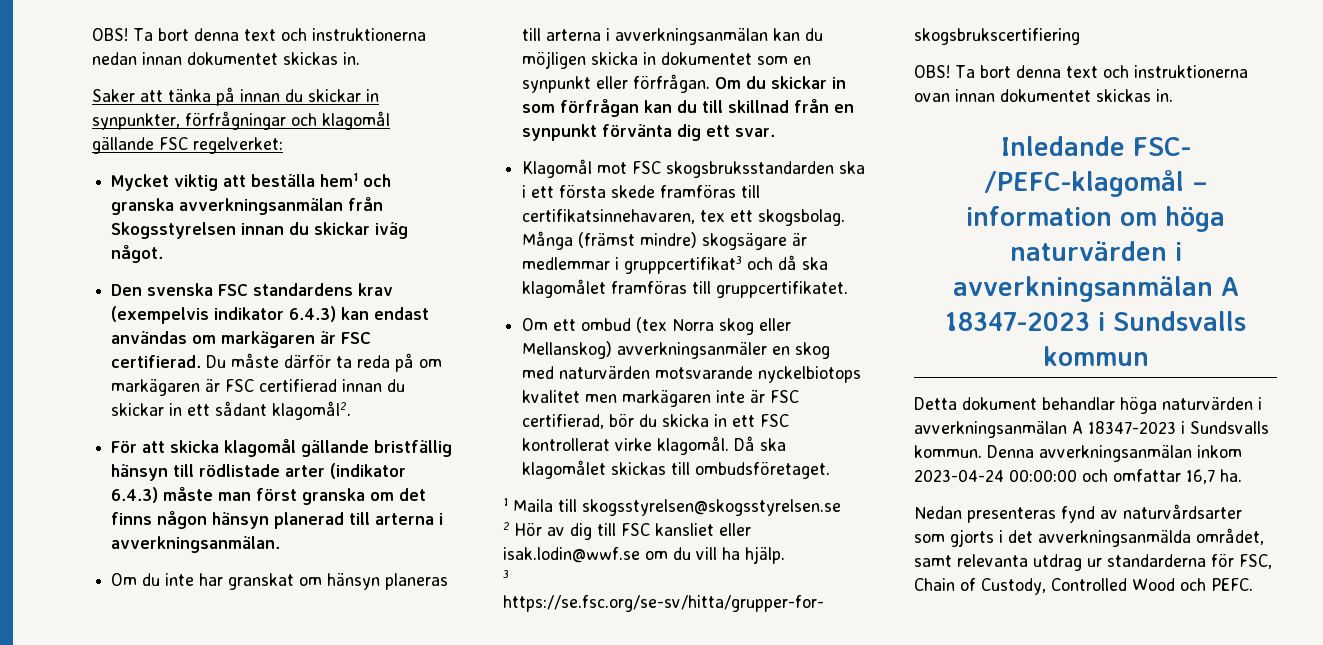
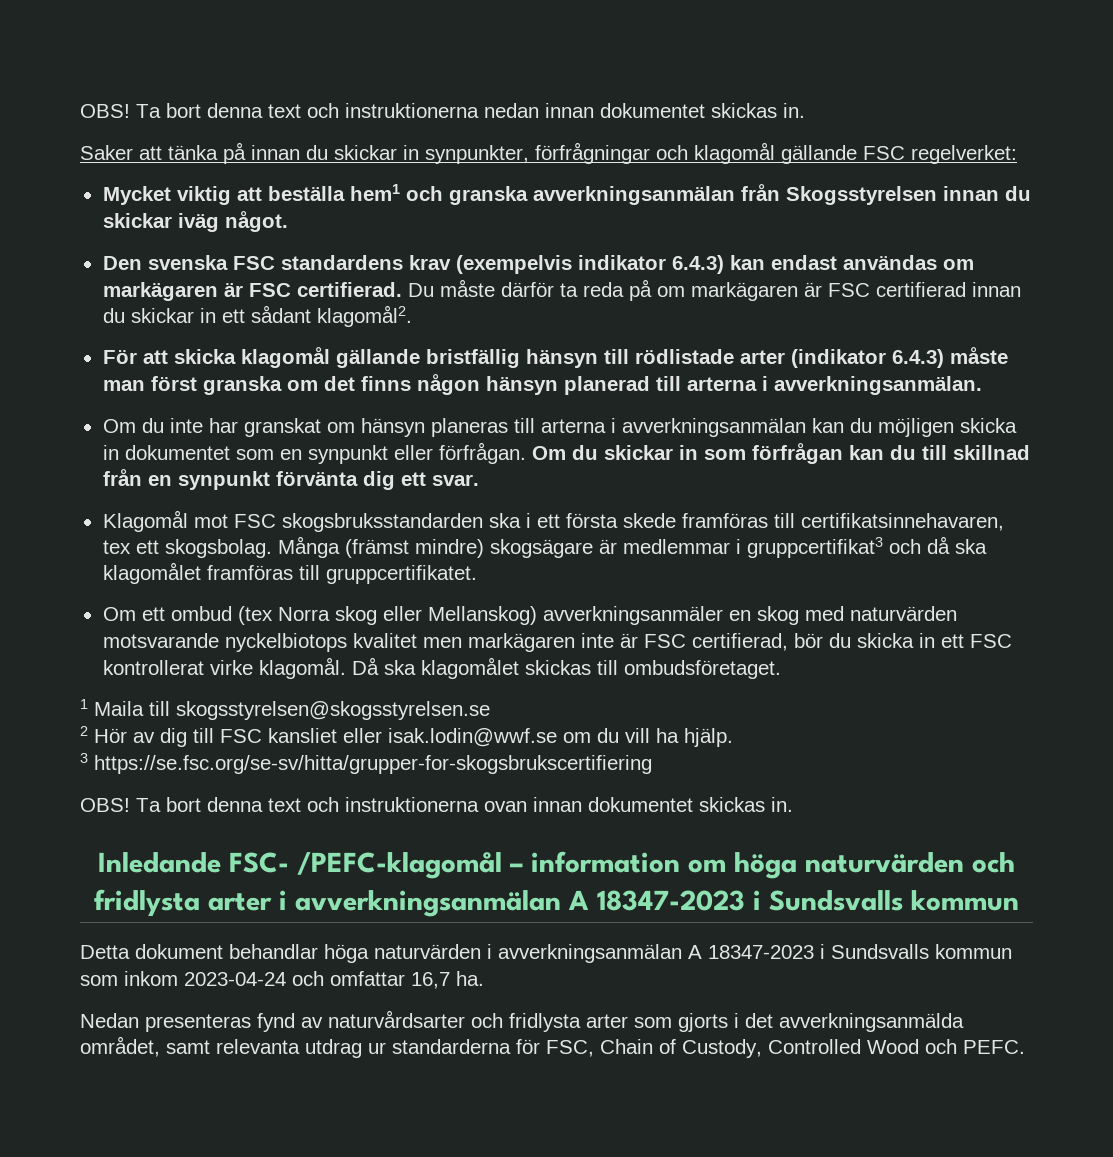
- Inledande FSC- /PEFC-klagomål – information om höga naturvärden i avverkningsanmälan A 18347-2023 i Sundsvalls kommun
+ Inledande FSC- /PEFC-klagomål – information om höga naturvärden och fridlysta arter i avverkningsanmälan A 18347-2023 i Sundsvalls kommun
- Detta dokument behandlar höga naturvärden i avverkningsanmälan A 18347-2023 i Sundsvalls kommun. Denna avverkningsanmälan inkom 2023-04-24 00:00:00 och omfattar 16,7 ha.
+ Detta dokument behandlar höga naturvärden i avverkningsanmälan A 18347-2023 i Sundsvalls kommun som inkom 2023-04-24 och omfattar 16,7 ha.
- Nedan presenteras fynd av naturvårdsarter som gjorts i det avverkningsanmälda området, samt relevanta utdrag ur standarderna för FSC, Chain of Custody, Controlled Wood och PEFC.
+ Nedan presenteras fynd av naturvårdsarter och fridlysta arter som gjorts i det avverkningsanmälda området, samt relevanta utdrag ur standarderna för FSC, Chain of Custody, Controlled Wood och PEFC.

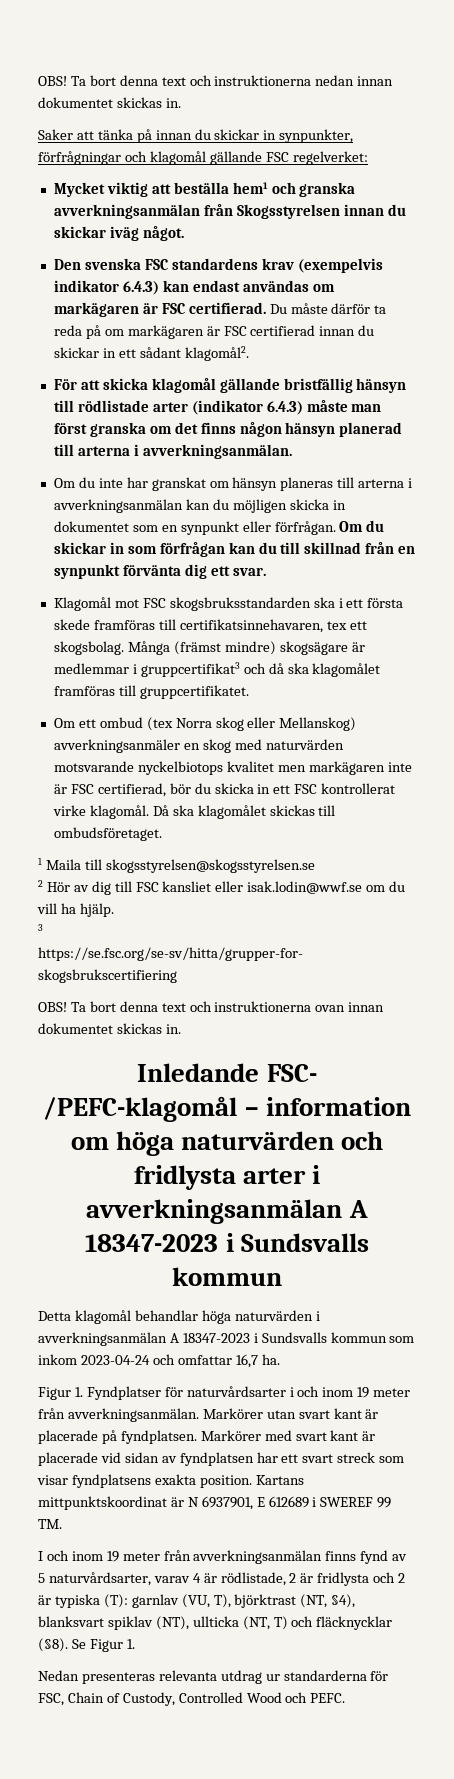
- Detta dokument behandlar höga naturvärden i avverkningsanmälan A 18347-2023 i Sundsvalls kommun som inkom 2023-04-24 och omfattar 16,7 ha.
+ Detta klagomål behandlar höga naturvärden i avverkningsanmälan A 18347-2023 i Sundsvalls kommun som inkom 2023-04-24 och omfattar 16,7 ha.
- Nedan presenteras fynd av naturvårdsarter och fridlysta arter som gjorts i det avverkningsanmälda området, samt relevanta utdrag ur standarderna för FSC, Chain of Custody, Controlled Wood och PEFC.
+ Figur 1. Fyndplatser för naturvårdsarter i och inom 19 meter från avverkningsanmälan. Markörer utan svart kant är placerade på fyndplatsen. Markörer med svart kant är placerade vid sidan av fyndplatsen har ett svart streck som visar fyndplatsens exakta position. Kartans mittpunktskoordinat är N 6937901, E 612689 i SWEREF 99 TM.
+ I och inom 19 meter från avverkningsanmälan finns fynd av 5 naturvårdsarter, varav 4 är rödlistade, 2 är fridlysta och 2 är typiska (T): garnlav (VU, T), björktrast (NT, §4), blanksvart spiklav (NT), ullticka (NT, T) och fläcknycklar (§8). Se Figur 1.
+ Nedan presenteras relevanta utdrag ur standarderna för FSC, Chain of Custody, Controlled Wood och PEFC.

